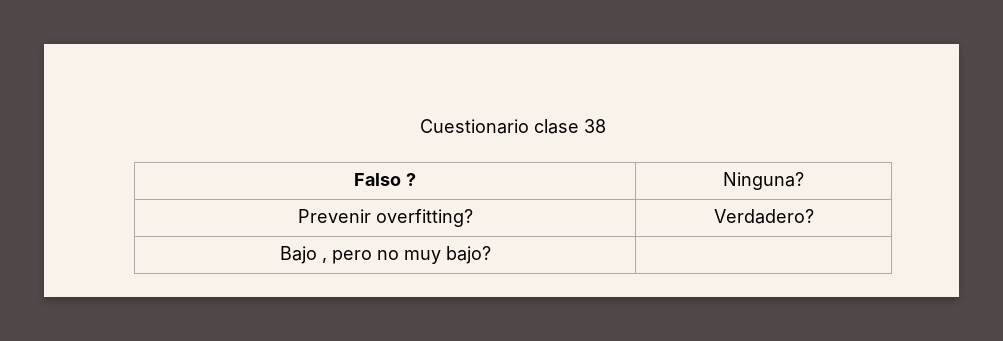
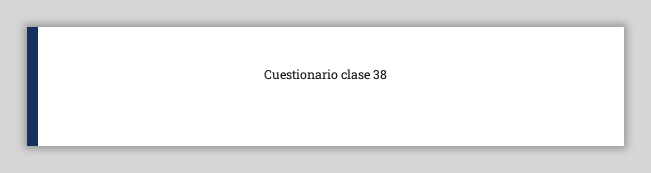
- Falso ? | Ninguna?
- Prevenir overfitting? | Verdadero?
- Bajo , pero no muy bajo? |

